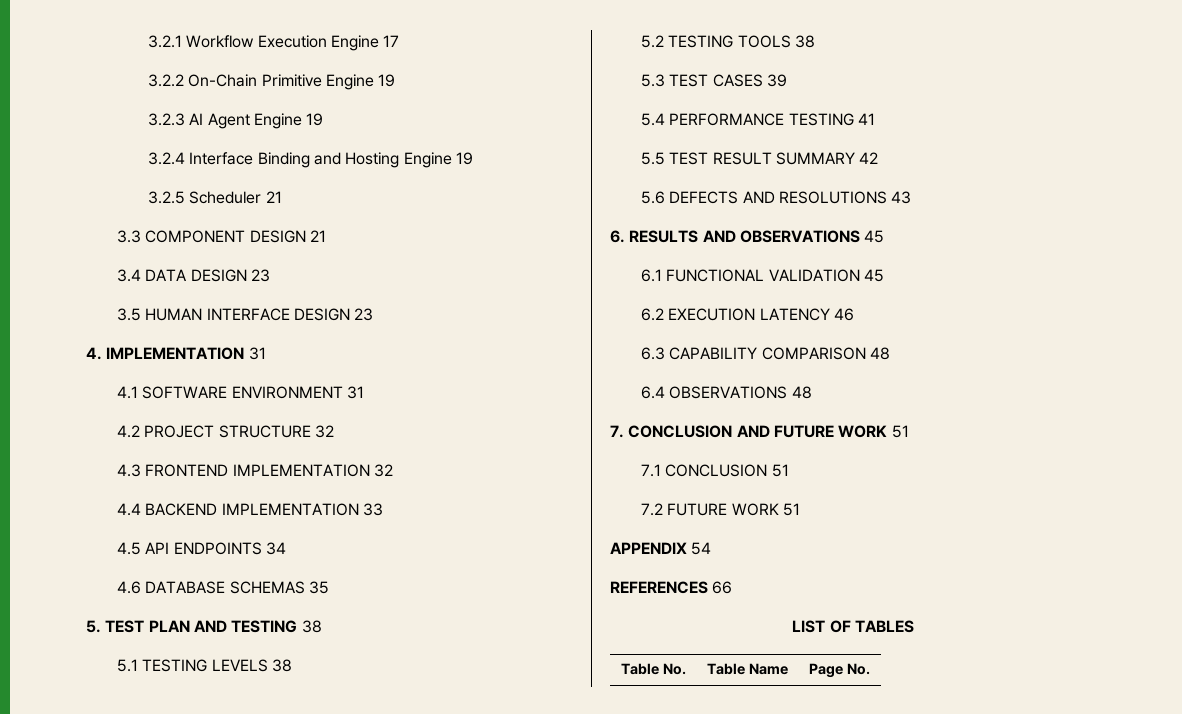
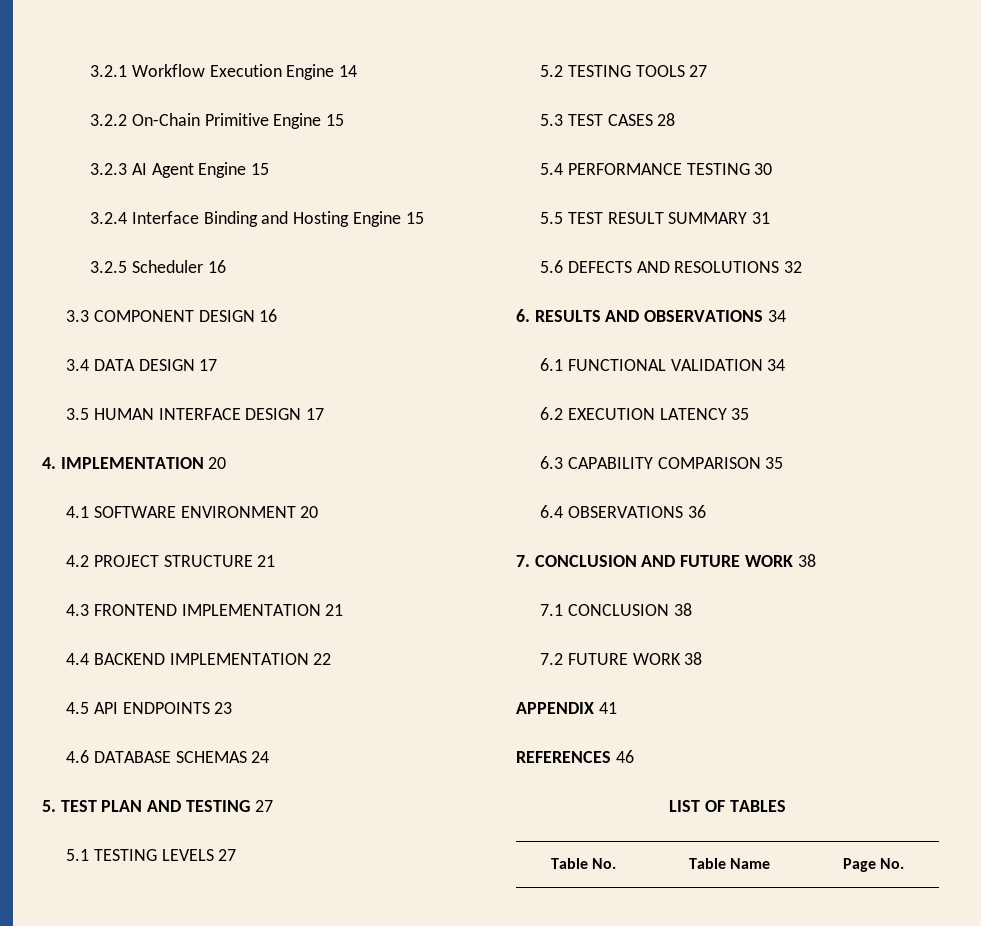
- 3.2.1 Workflow Execution Engine 17
+ 3.2.1 Workflow Execution Engine 14
- 3.2.2 On-Chain Primitive Engine 19
+ 3.2.2 On-Chain Primitive Engine 15
- 3.2.3 AI Agent Engine 19
+ 3.2.3 AI Agent Engine 15
- 3.2.4 Interface Binding and Hosting Engine 19
+ 3.2.4 Interface Binding and Hosting Engine 15
- 3.2.5 Scheduler 21
+ 3.2.5 Scheduler 16
- 3.3 COMPONENT DESIGN 21
+ 3.3 COMPONENT DESIGN 16
- 3.4 DATA DESIGN 23
+ 3.4 DATA DESIGN 17
- 3.5 HUMAN INTERFACE DESIGN 23
+ 3.5 HUMAN INTERFACE DESIGN 17
- 4. IMPLEMENTATION 31
+ 4. IMPLEMENTATION 20
- 4.1 SOFTWARE ENVIRONMENT 31
+ 4.1 SOFTWARE ENVIRONMENT 20
- 4.2 PROJECT STRUCTURE 32
+ 4.2 PROJECT STRUCTURE 21
- 4.3 FRONTEND IMPLEMENTATION 32
+ 4.3 FRONTEND IMPLEMENTATION 21
- 4.4 BACKEND IMPLEMENTATION 33
+ 4.4 BACKEND IMPLEMENTATION 22
- 4.5 API ENDPOINTS 34
+ 4.5 API ENDPOINTS 23
- 4.6 DATABASE SCHEMAS 35
+ 4.6 DATABASE SCHEMAS 24
- 5. TEST PLAN AND TESTING 38
+ 5. TEST PLAN AND TESTING 27
- 5.1 TESTING LEVELS 38
+ 5.1 TESTING LEVELS 27
- 5.2 TESTING TOOLS 38
+ 5.2 TESTING TOOLS 27
- 5.3 TEST CASES 39
+ 5.3 TEST CASES 28
- 5.4 PERFORMANCE TESTING 41
+ 5.4 PERFORMANCE TESTING 30
- 5.5 TEST RESULT SUMMARY 42
+ 5.5 TEST RESULT SUMMARY 31
- 5.6 DEFECTS AND RESOLUTIONS 43
+ 5.6 DEFECTS AND RESOLUTIONS 32
- 6. RESULTS AND OBSERVATIONS 45
+ 6. RESULTS AND OBSERVATIONS 34
- 6.1 FUNCTIONAL VALIDATION 45
+ 6.1 FUNCTIONAL VALIDATION 34
- 6.2 EXECUTION LATENCY 46
+ 6.2 EXECUTION LATENCY 35
- 6.3 CAPABILITY COMPARISON 48
+ 6.3 CAPABILITY COMPARISON 35
- 6.4 OBSERVATIONS 48
+ 6.4 OBSERVATIONS 36
- 7. CONCLUSION AND FUTURE WORK 51
+ 7. CONCLUSION AND FUTURE WORK 38
- 7.1 CONCLUSION 51
+ 7.1 CONCLUSION 38
- 7.2 FUTURE WORK 51
+ 7.2 FUTURE WORK 38
- APPENDIX 54
+ APPENDIX 41
- REFERENCES 66
+ REFERENCES 46

